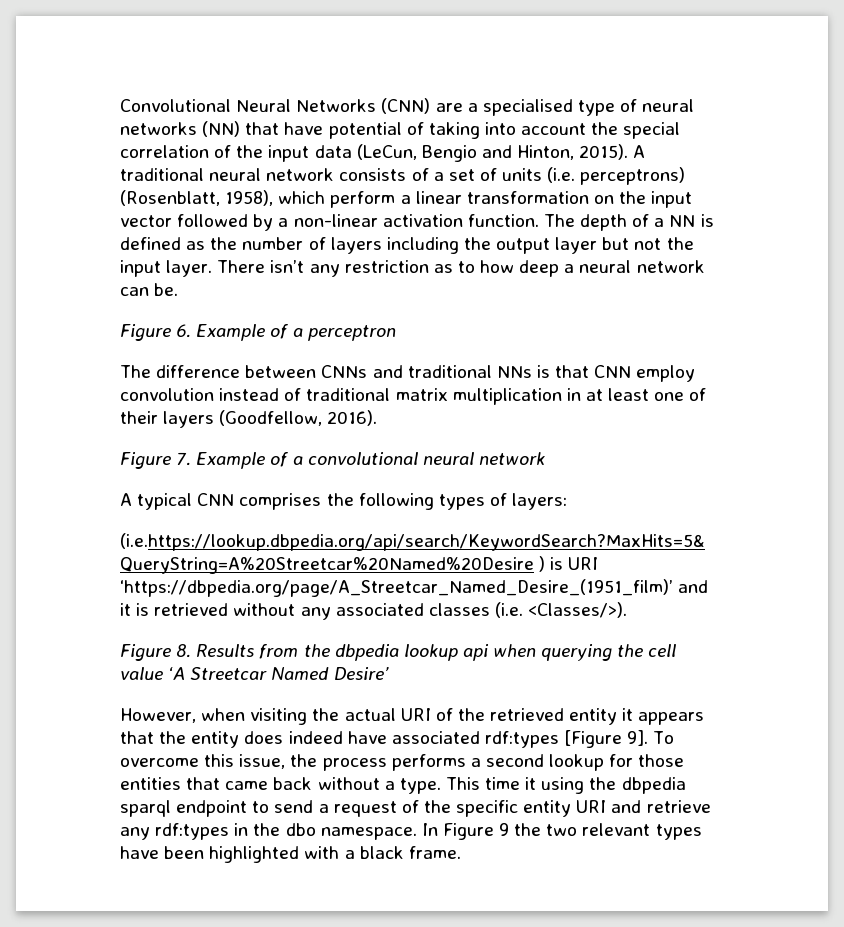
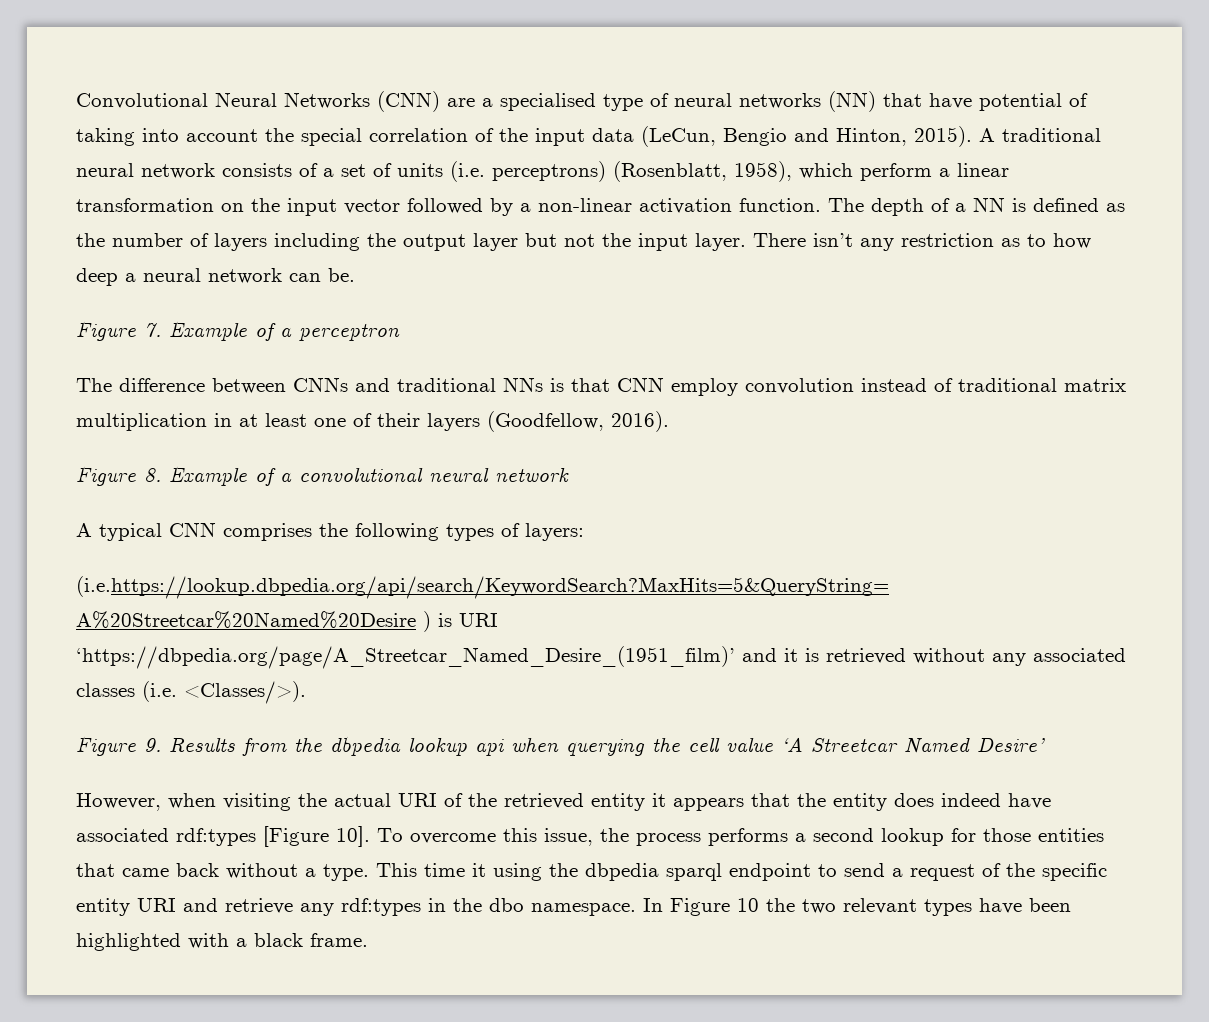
- Figure 6. Example of a perceptron
+ Figure 7. Example of a perceptron
- Figure 7. Example of a convolutional neural network
+ Figure 8. Example of a convolutional neural network
- Figure 8. Results from the dbpedia lookup api when querying the cell value ‘A Streetcar Named Desire’
+ Figure 9. Results from the dbpedia lookup api when querying the cell value ‘A Streetcar Named Desire’
- However, when visiting the actual URI of the retrieved entity it appears that the entity does indeed have associated rdf:types [Figure 9].
+ However, when visiting the actual URI of the retrieved entity it appears that the entity does indeed have associated rdf:types [Figure 10].
- In Figure 9 the two relevant types have been highlighted with a black frame.
+ In Figure 10 the two relevant types have been highlighted with a black frame.

